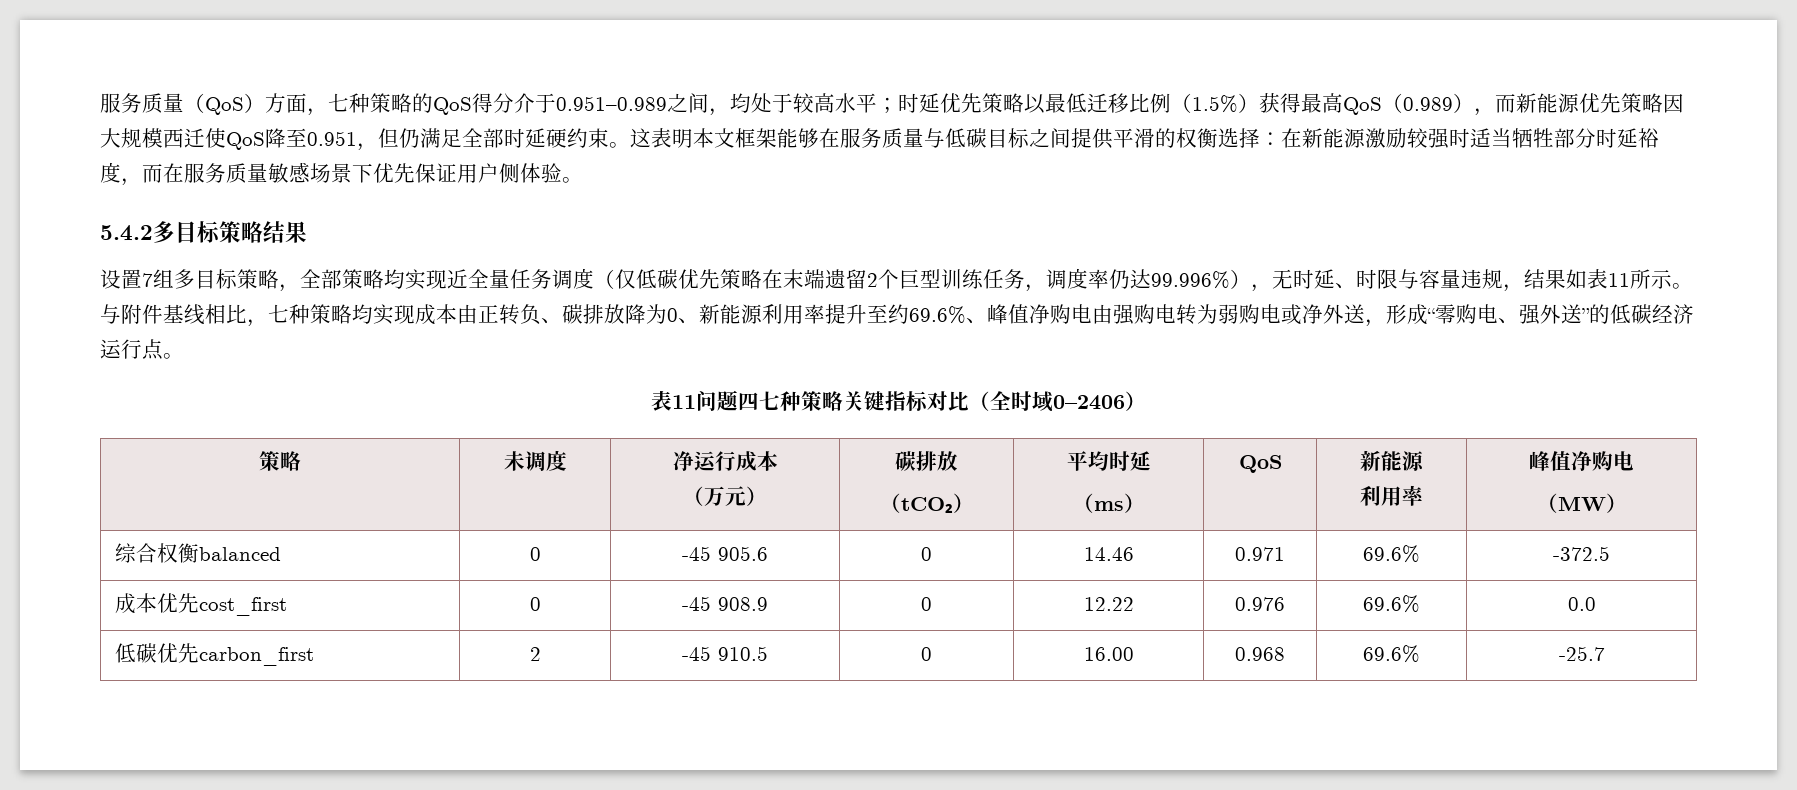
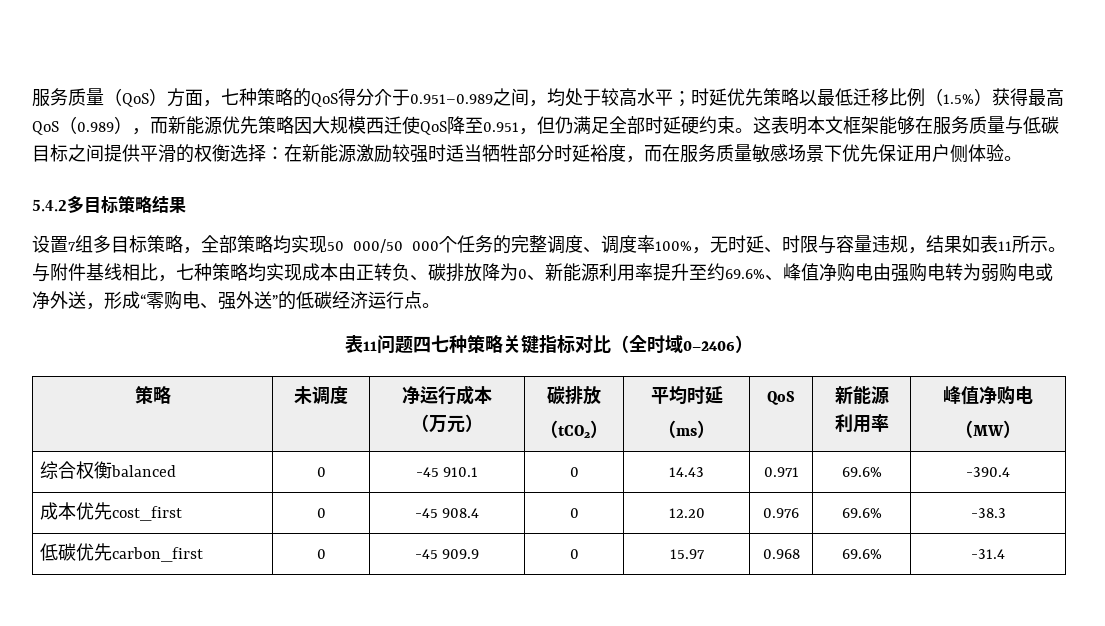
- 设置7组多目标策略，全部策略均实现近全量任务调度（仅低碳优先策略在末端遗留2个巨型训练任务，调度率仍达99.996%），无时延、时限与容量违规，结果如表11所示。
+ 设置7组多目标策略，全部策略均实现50 000/50 000个任务的完整调度、调度率100%，无时延、时限与容量违规，结果如表11所示。
- 综合权衡balanced | 0 | -45 905.6 | 0 | 14.46 | 0.971 | 69.6% | -372.5
+ 综合权衡balanced | 0 | -45 910.1 | 0 | 14.43 | 0.971 | 69.6% | -390.4
- 成本优先cost_first | 0 | -45 908.9 | 0 | 12.22 | 0.976 | 69.6% | 0.0
+ 成本优先cost_first | 0 | -45 908.4 | 0 | 12.20 | 0.976 | 69.6% | -38.3
- 低碳优先carbon_first | 2 | -45 910.5 | 0 | 16.00 | 0.968 | 69.6% | -25.7
+ 低碳优先carbon_first | 0 | -45 909.9 | 0 | 15.97 | 0.968 | 69.6% | -31.4

